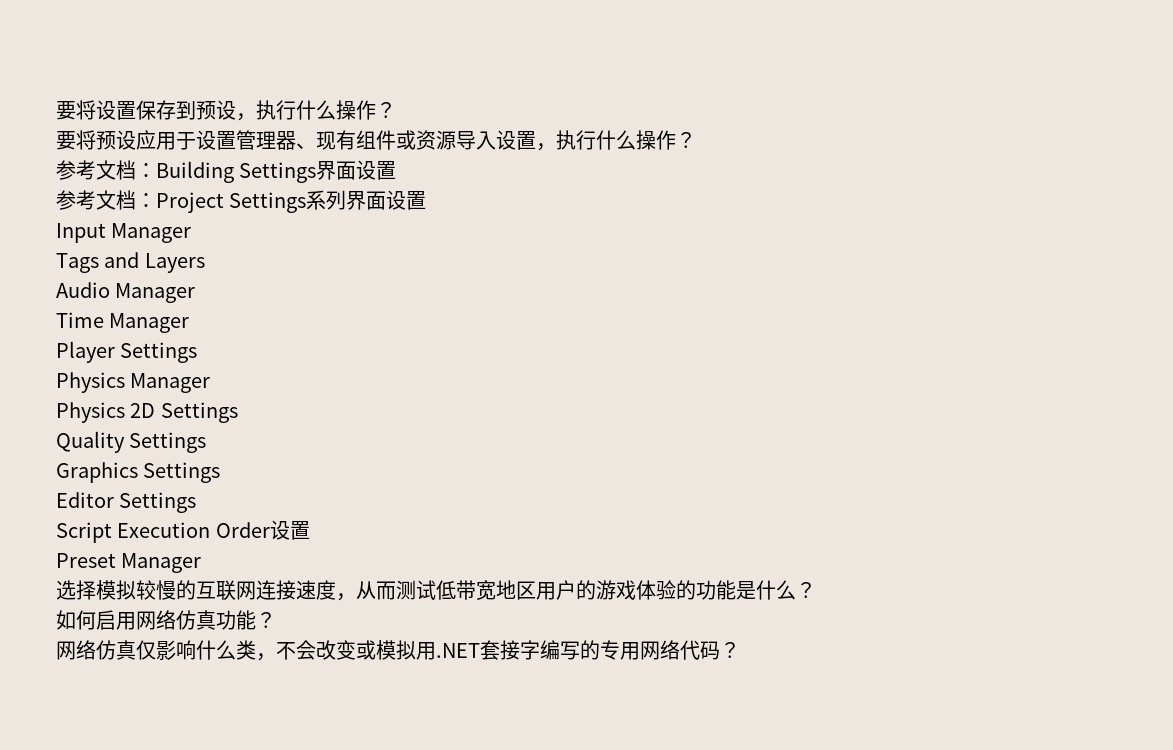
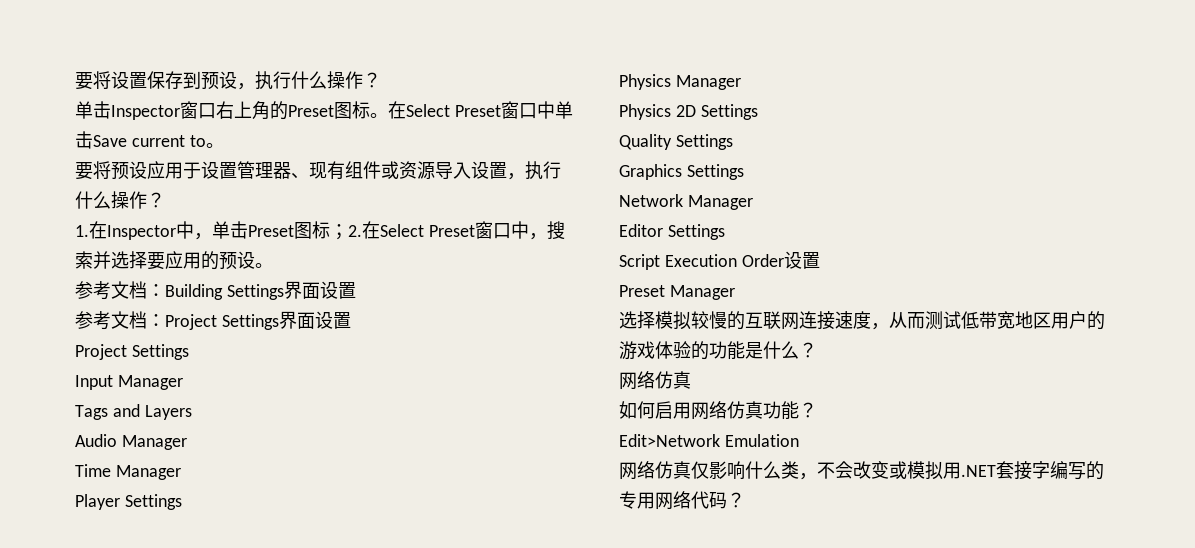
+ 单击Inspector窗口右上角的Preset图标。在Select Preset窗口中单击Save current to。
+ 1.在Inspector中，单击Preset图标；2.在Select Preset窗口中，搜索并选择要应用的预设。
- 参考文档：Project Settings系列界面设置
+ 参考文档：Project Settings界面设置
+ Project Settings
+ Network Manager
  选择模拟较慢的互联网连接速度，从而测试低带宽地区用户的游戏体验的功能是什么？
+ 网络仿真
+ Edit>Network Emulation

